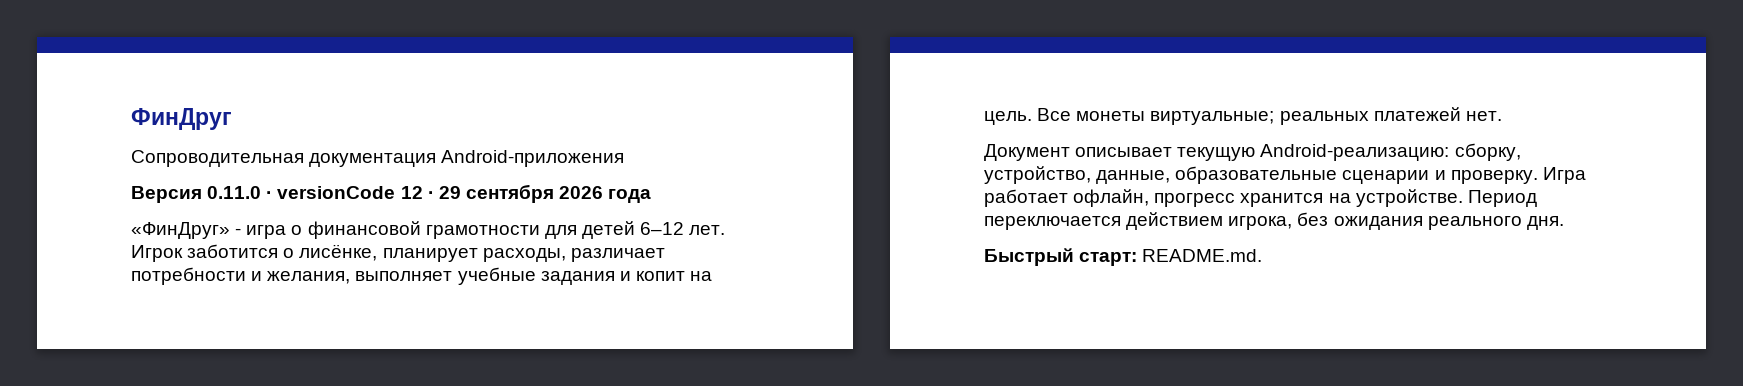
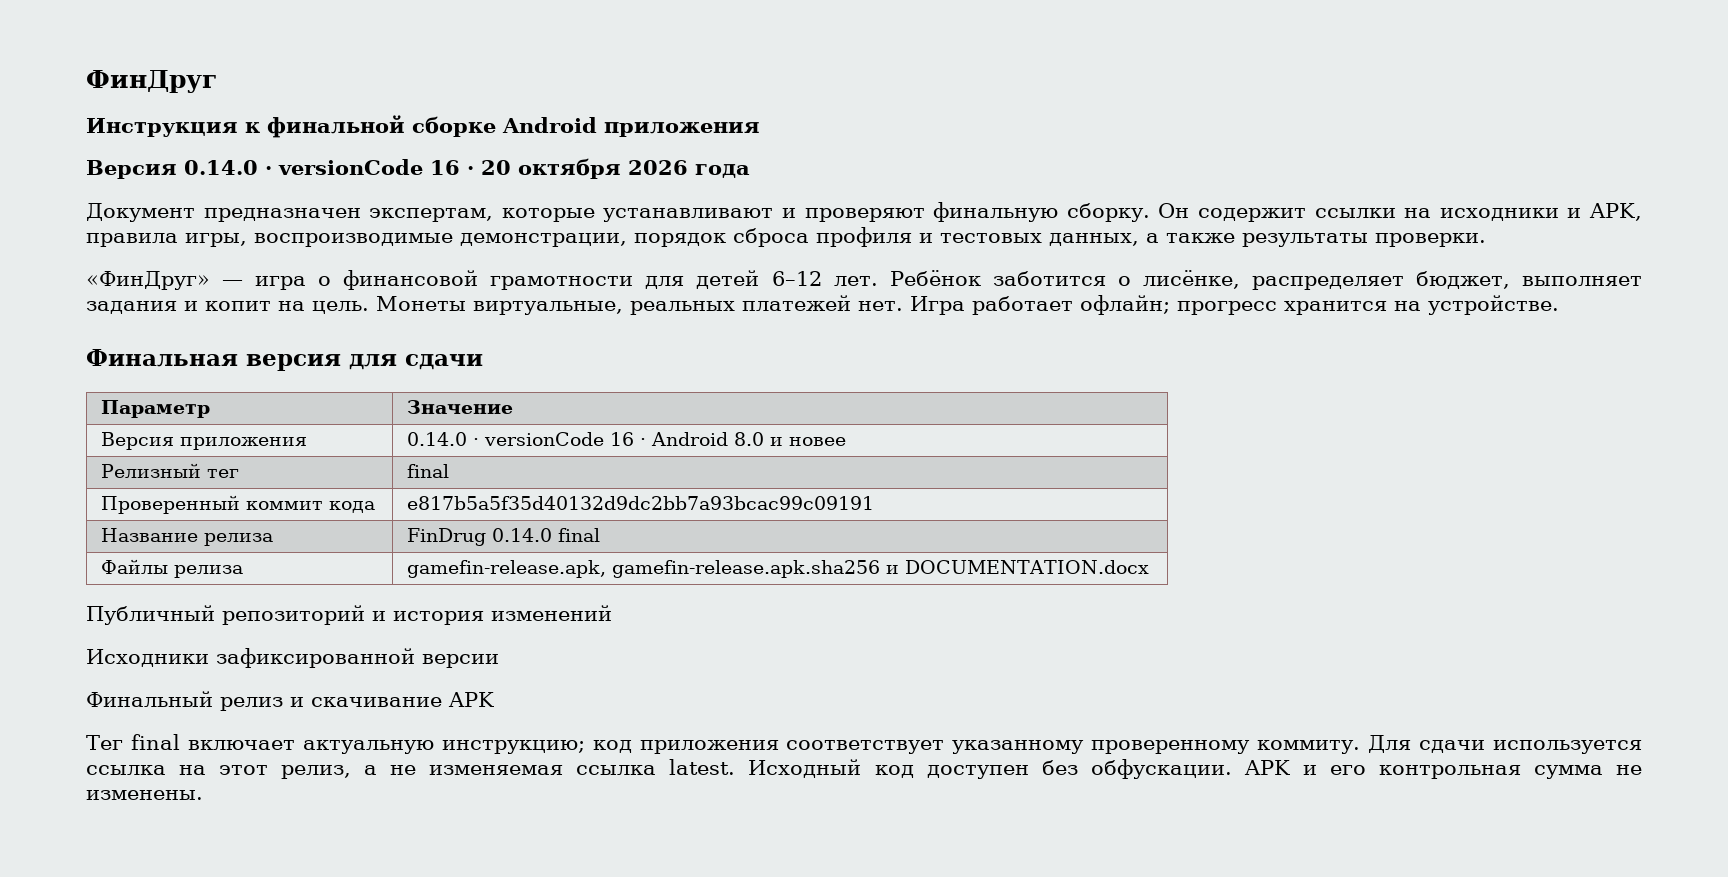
- Сопроводительная документация Android-приложения
- Версия 0.11.0 · versionCode 12 · 29 сентября 2026 года
+ Инструкция к финальной сборке Android приложения
+ Версия 0.14.0 · versionCode 16 · 20 октября 2026 года
+ Документ предназначен экспертам, которые устанавливают и проверяют финальную сборку. Он содержит ссылки на исходники и APK, правила игры, воспроизводимые демонстрации, порядок сброса профиля и тестовых данных, а также результаты проверки.
- «ФинДруг» - игра о финансовой грамотности для детей 6–12 лет.
+ «ФинДруг» — игра о финансовой грамотности для детей 6–12 лет.
- Игрок заботится о лисёнке, планирует расходы, различает потребности и желания, выполняет учебные задания и копит на цель.
+ Ребёнок заботится о лисёнке, распределяет бюджет, выполняет задания и копит на цель.
- Все монеты виртуальные; реальных платежей нет.
- Документ описывает текущую Android-реализацию: сборку, устройство, данные, образовательные сценарии и проверку.
+ Монеты виртуальные, реальных платежей нет.
- Игра работает офлайн, прогресс хранится на устройстве. Период переключается действием игрока, без ожидания реального дня.
- Быстрый старт: README.md.
+ Игра работает офлайн; прогресс хранится на устройстве.
+ Финальная версия для сдачи
+ Параметр | Значение
+ Версия приложения | 0.14.0 · versionCode 16 · Android 8.0 и новее
+ Релизный тег | final
+ Проверенный коммит кода | e817b5a5f35d40132d9dc2bb7a93bcac99c09191
+ Название релиза | FinDrug 0.14.0 final
+ Файлы релиза | gamefin-release.apk, gamefin-release.apk.sha256 и DOCUMENTATION.docx
+ Публичный репозиторий и история изменений
+ Исходники зафиксированной версии
+ Финальный релиз и скачивание APK
+ Тег final включает актуальную инструкцию; код приложения соответствует указанному проверенному коммиту. Для сдачи используется ссылка на этот релиз, а не изменяемая ссылка latest. Исходный код доступен без обфускации. APK и его контрольная сумма не изменены.

